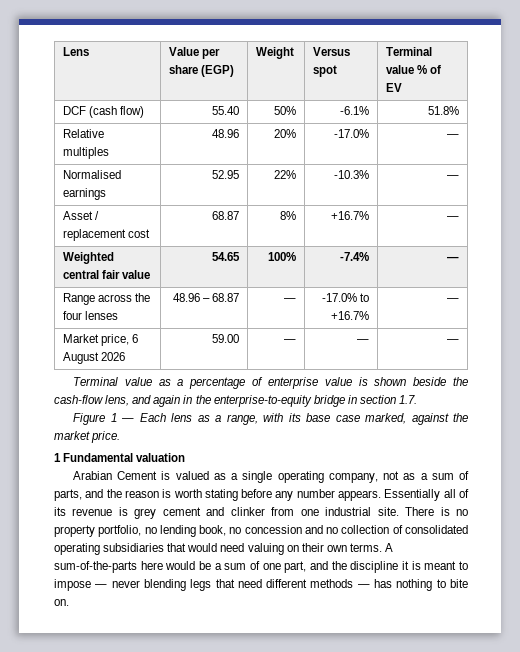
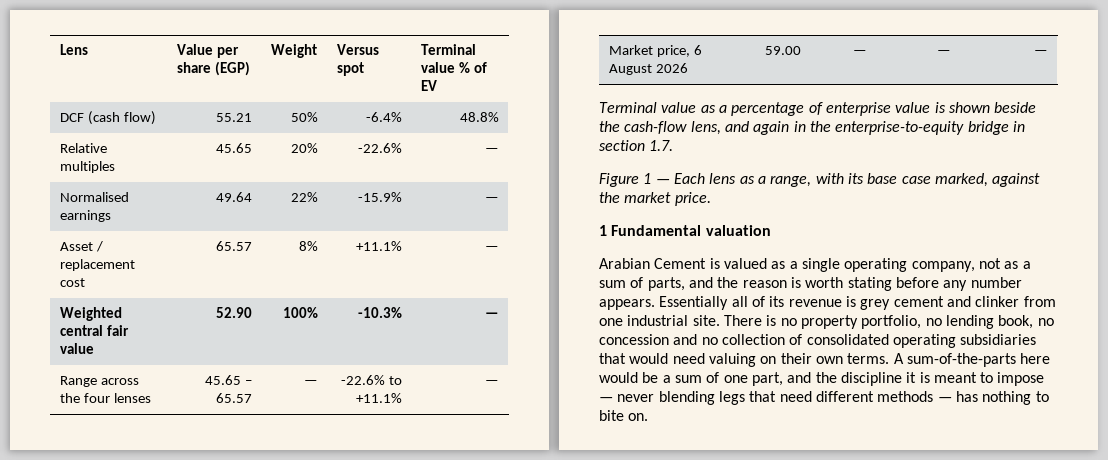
- DCF (cash flow) | 55.40 | 50% | -6.1% | 51.8%
+ DCF (cash flow) | 55.21 | 50% | -6.4% | 48.8%
- Relative multiples | 48.96 | 20% | -17.0% | —
+ Relative multiples | 45.65 | 20% | -22.6% | —
- Normalised earnings | 52.95 | 22% | -10.3% | —
+ Normalised earnings | 49.64 | 22% | -15.9% | —
- Asset / replacement cost | 68.87 | 8% | +16.7% | —
+ Asset / replacement cost | 65.57 | 8% | +11.1% | —
- Weighted central fair value | 54.65 | 100% | -7.4% | —
+ Weighted central fair value | 52.90 | 100% | -10.3% | —
- Range across the four lenses | 48.96 – 68.87 | — | -17.0% to +16.7% | —
+ Range across the four lenses | 45.65 – 65.57 | — | -22.6% to +11.1% | —

